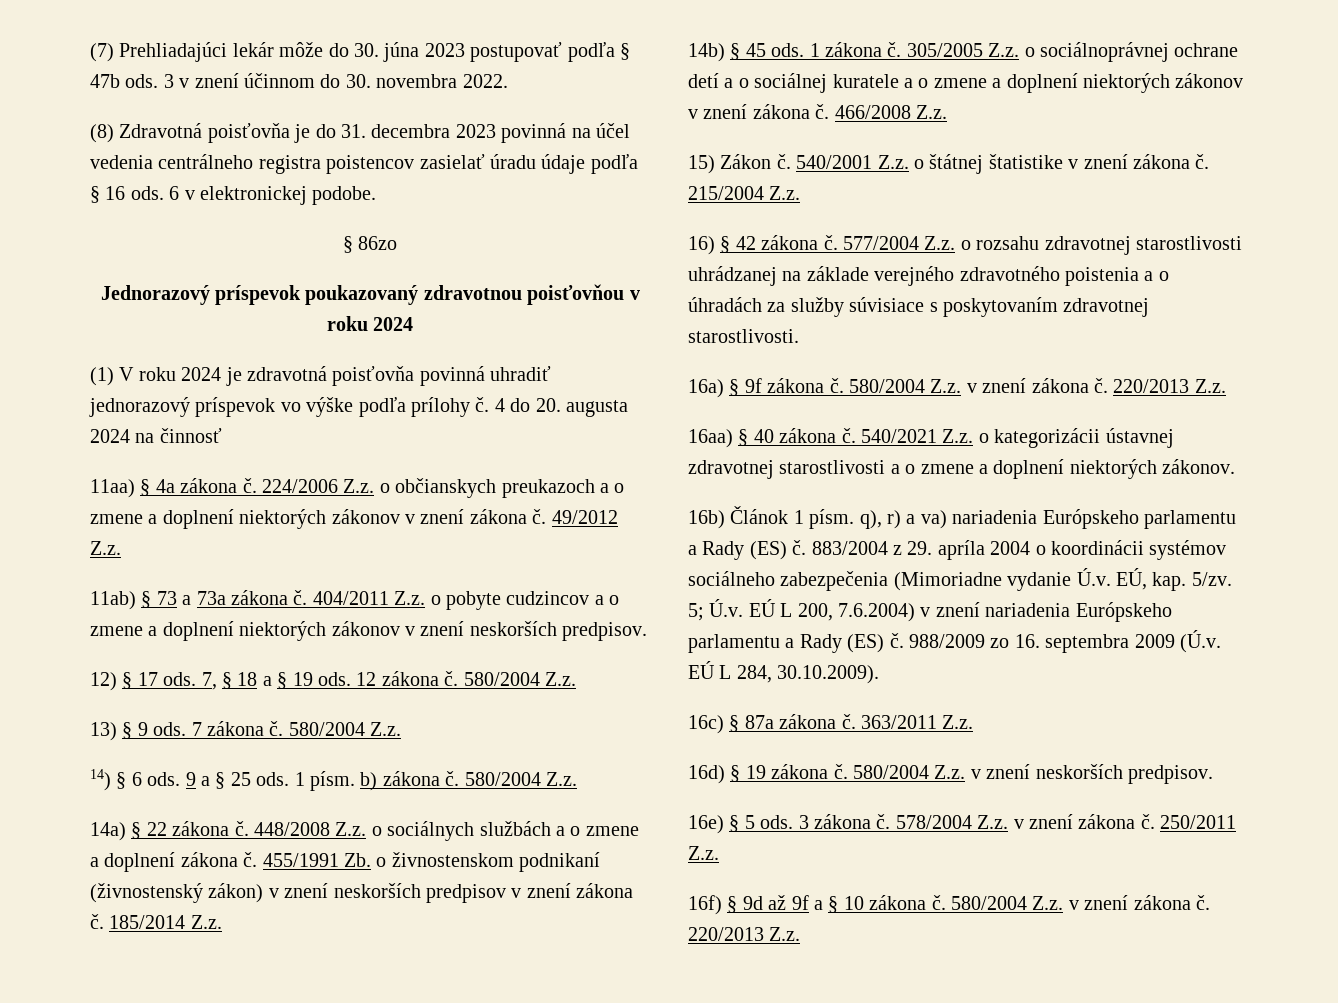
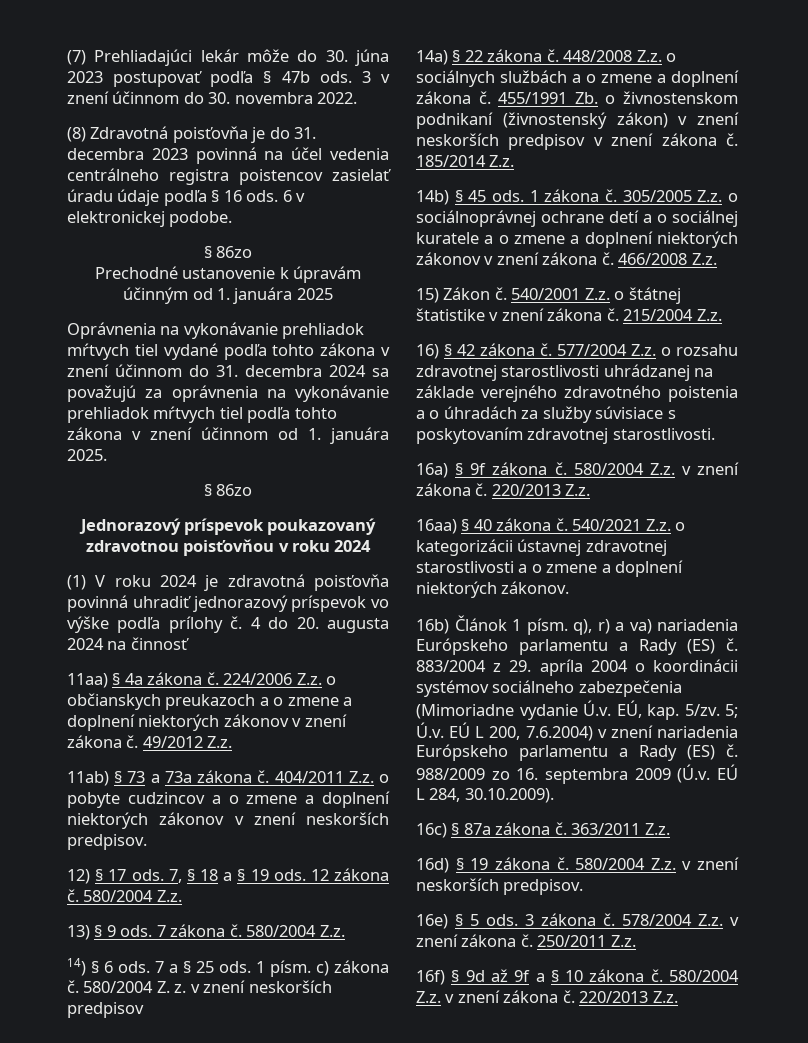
+ Prechodné ustanovenie k úpravám účinným od 1. januára 2025
+ Oprávnenia na vykonávanie prehliadok mŕtvych tiel vydané podľa tohto zákona v znení účinnom do 31. decembra 2024 sa považujú za oprávnenia na vykonávanie prehliadok mŕtvych tiel podľa tohto zákona v znení účinnom od 1. januára 2025.
+ § 86zo
- 9 a § 25 ods.
+ 7 a § 25 ods.
- 1 písm. b) zákona č. 580/2004 Z.z.
+ 1 písm. c) zákona č. 580/2004 Z. z. v znení neskorších predpisov

